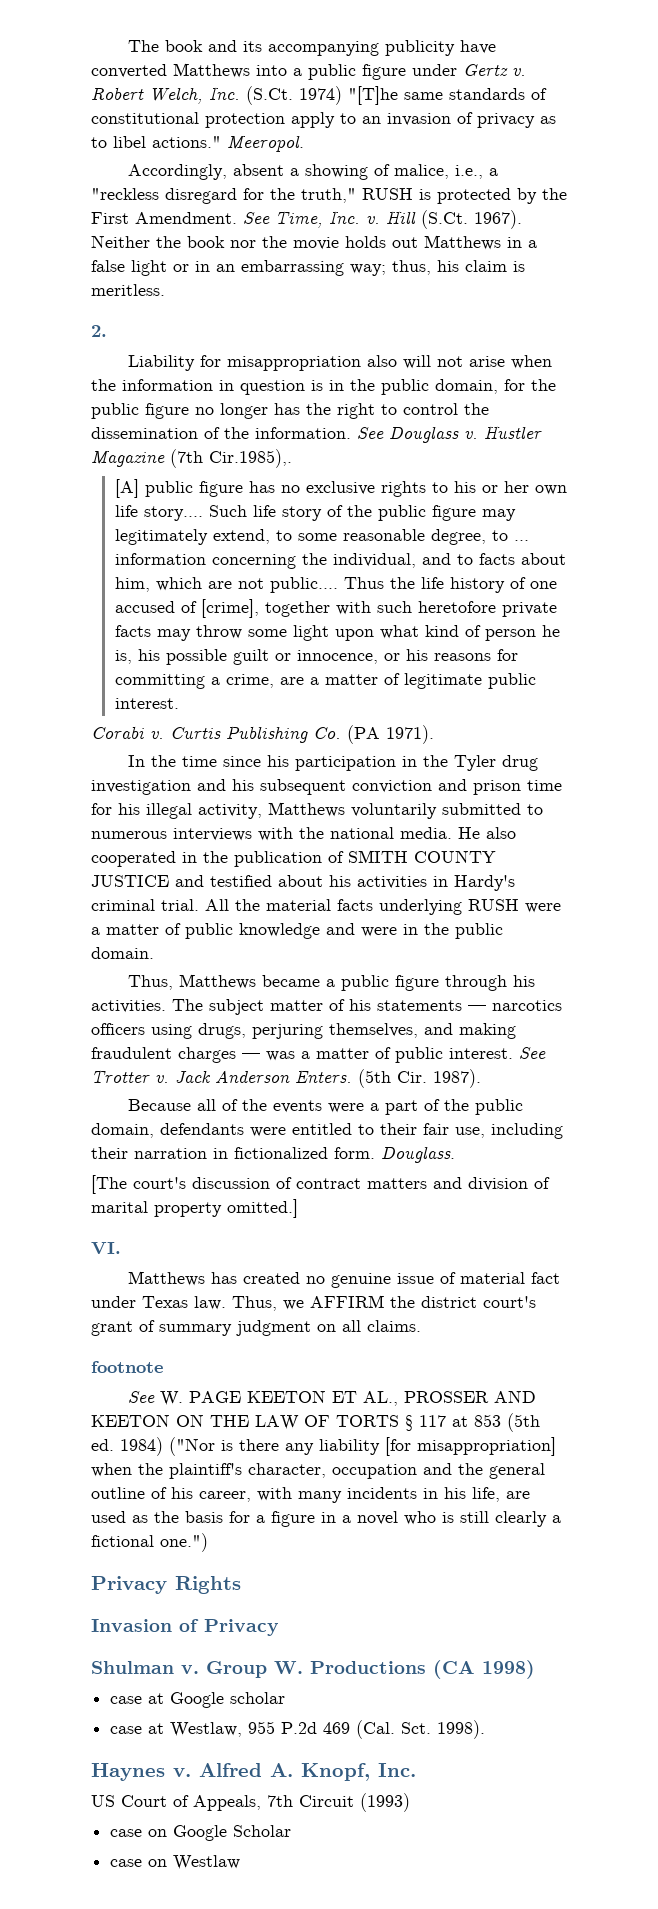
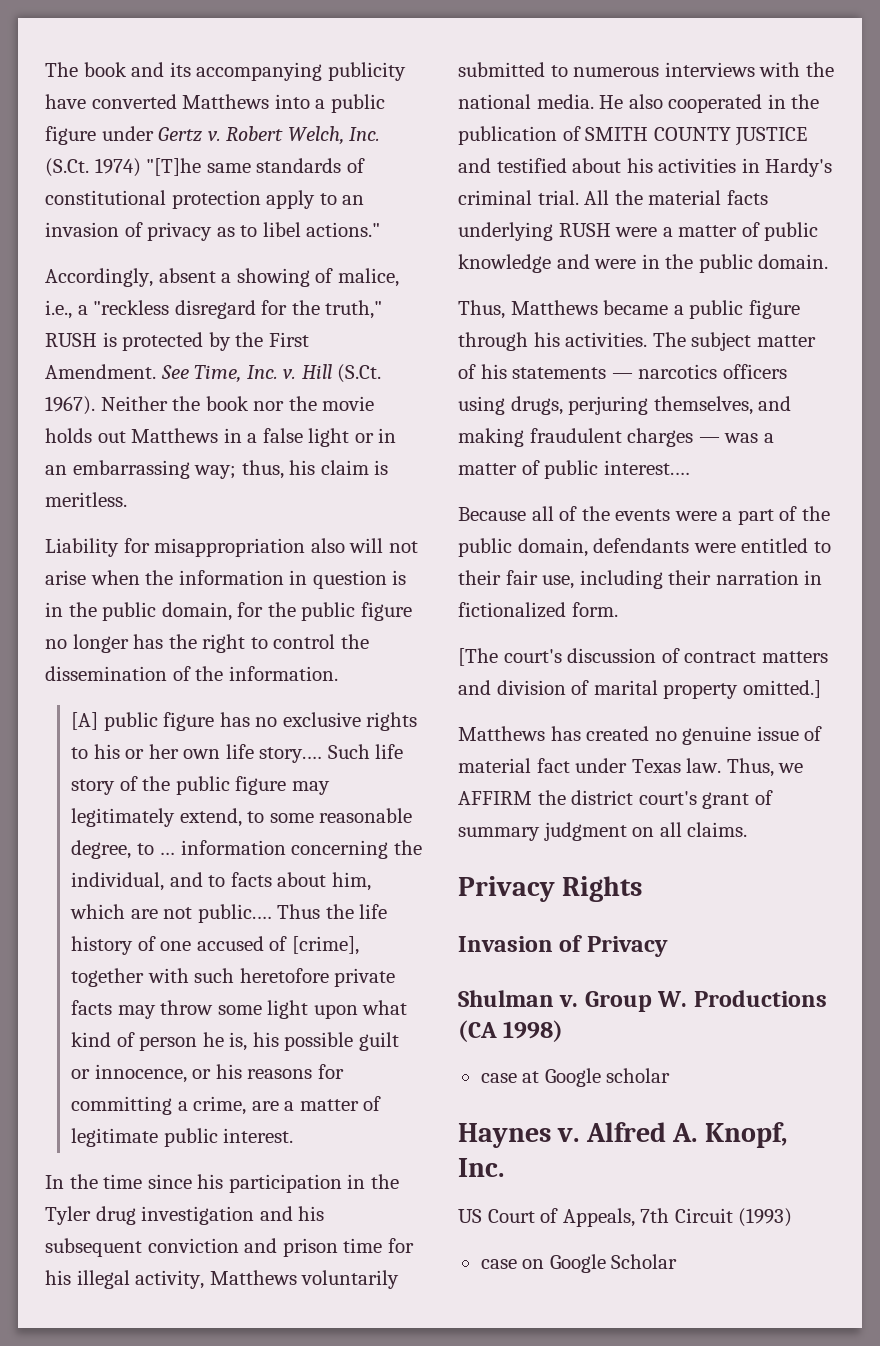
- Meeropol.
- 2.
- See Douglass v. Hustler Magazine (7th Cir.1985),.
- Corabi v. Curtis Publishing Co. (PA 1971).
- The subject matter of his statements — narcotics officers using drugs, perjuring themselves, and making fraudulent charges — was a matter of public interest. See Trotter v. Jack Anderson Enters. (5th Cir. 1987).
+ The subject matter of his statements — narcotics officers using drugs, perjuring themselves, and making fraudulent charges — was a matter of public interest.…
- Douglass.
- VI.
- footnote
- See W. PAGE KEETON ET AL., PROSSER AND KEETON ON THE LAW OF TORTS § 117 at 853 (5th ed. 1984) ("Nor is there any liability [for misappropriation] when the plaintiff's character, occupation and the general outline of his career, with many incidents in his life, are used as the basis for a figure in a novel who is still clearly a fictional one.")
- case at Westlaw, 955 P.2d 469 (Cal. Sct. 1998).
- case on Westlaw

